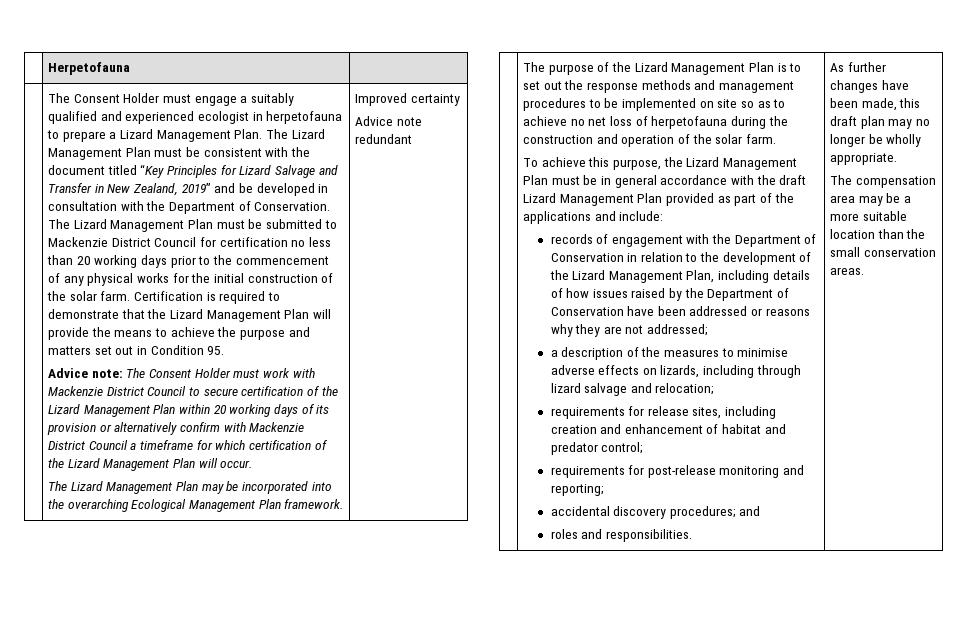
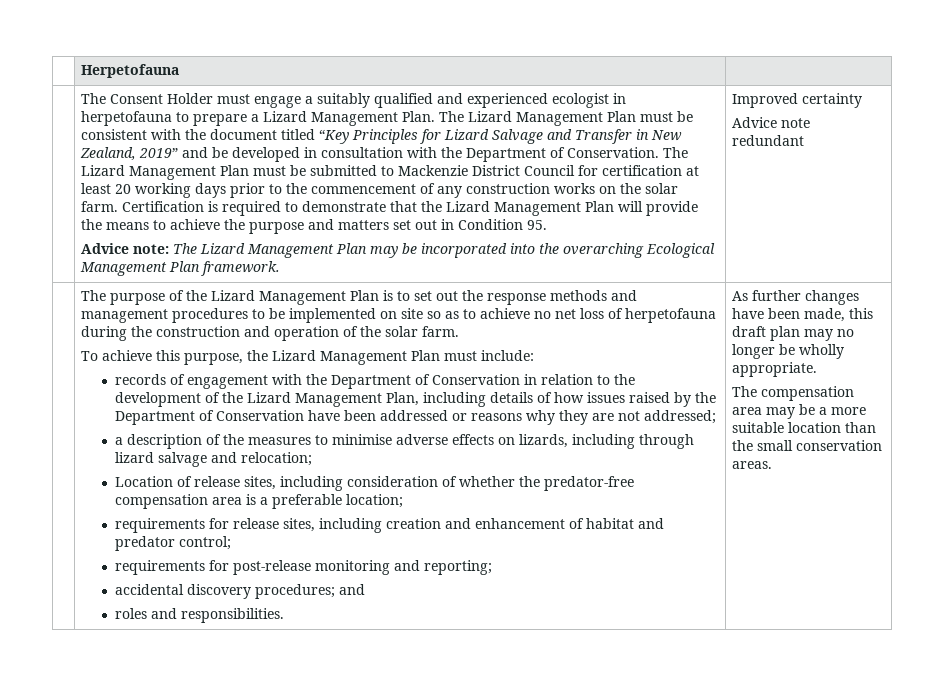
- The Lizard Management Plan must be submitted to Mackenzie District Council for certification no less than 20 working days prior to the commencement of any physical works for the initial construction of the solar farm.
+ The Lizard Management Plan must be submitted to Mackenzie District Council for certification at least 20 working days prior to the commencement of any construction works on the solar farm.
- Advice note: The Consent Holder must work with Mackenzie District Council to secure certification of the Lizard Management Plan within 20 working days of its provision or alternatively confirm with Mackenzie District Council a timeframe for which certification of the Lizard Management Plan will occur.
- The Lizard Management Plan may be incorporated into the overarching Ecological Management Plan framework.
+ Advice note: The Lizard Management Plan may be incorporated into the overarching Ecological Management Plan framework.
- To achieve this purpose, the Lizard Management Plan must be in general accordance with the draft Lizard Management Plan provided as part of the applications and include:
+ To achieve this purpose, the Lizard Management Plan must include:
+ Location of release sites, including consideration of whether the predator-free compensation area is a preferable location;

